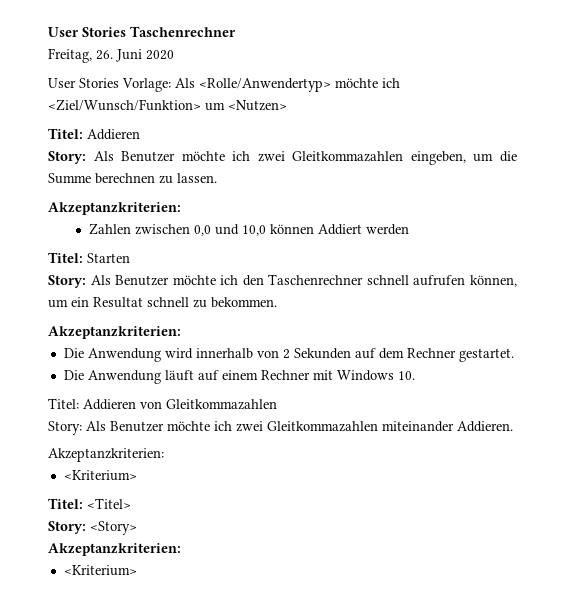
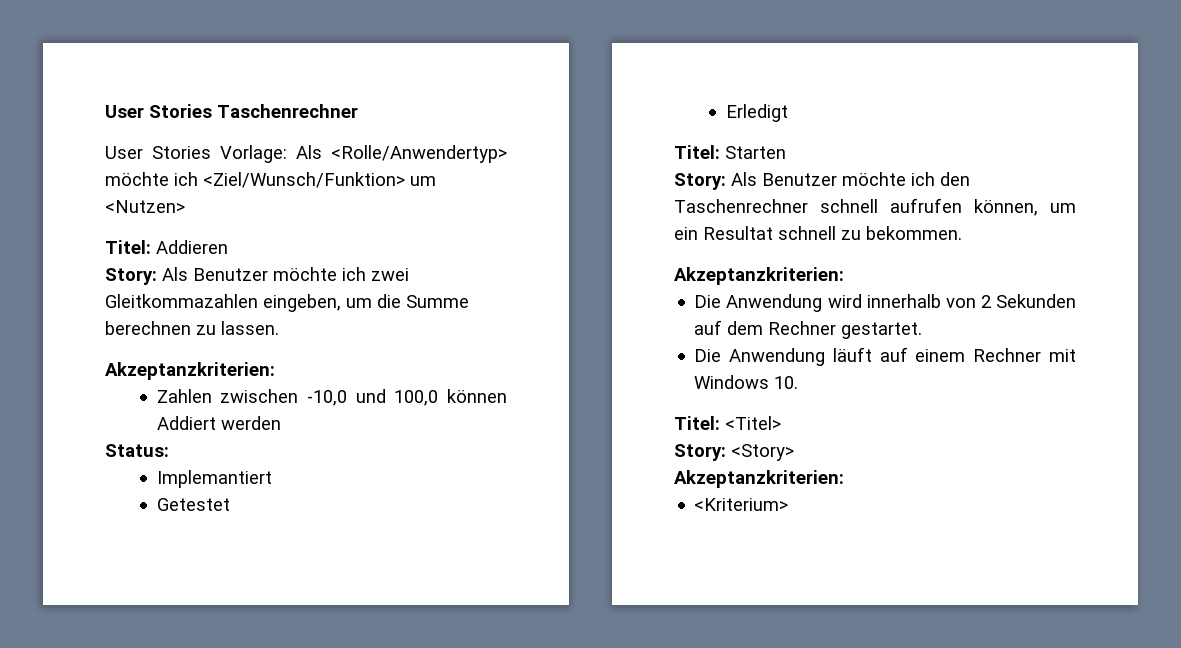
- Freitag, 26. Juni 2020
- Zahlen zwischen 0,0 und 10,0 können Addiert werden
+ Zahlen zwischen -10,0 und 100,0 können Addiert werden
+ Status:
+ Implemantiert
+ Getestet
+ Erledigt
- Titel: Addieren von Gleitkommazahlen
- Story: Als Benutzer möchte ich zwei Gleitkommazahlen miteinander Addieren.
- Akzeptanzkriterien:
- <Kriterium>

